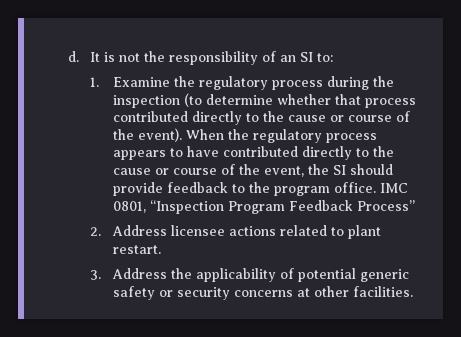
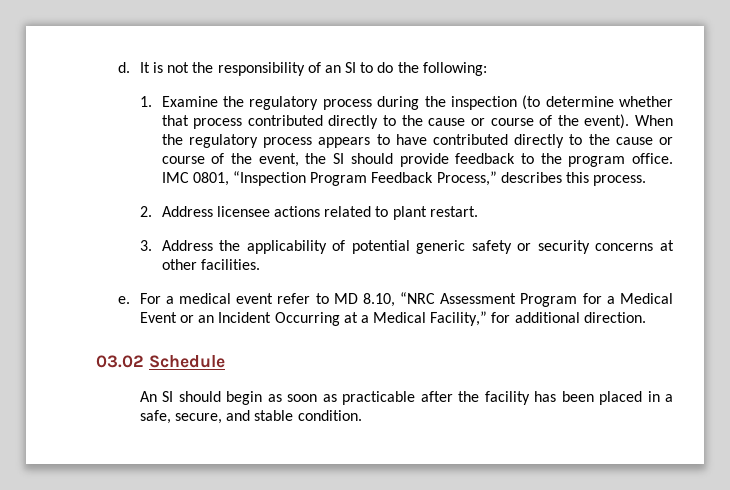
- It is not the responsibility of an SI to:
+ It is not the responsibility of an SI to do the following:
- IMC 0801, “Inspection Program Feedback Process”
+ IMC 0801, “Inspection Program Feedback Process,” describes this process.
+ e. For a medical event refer to MD 8.10, “NRC Assessment Program for a Medical Event or an Incident Occurring at a Medical Facility,” for additional direction.
+ 03.02 Schedule
+ An SI should begin as soon as practicable after the facility has been placed in a safe, secure, and stable condition.

